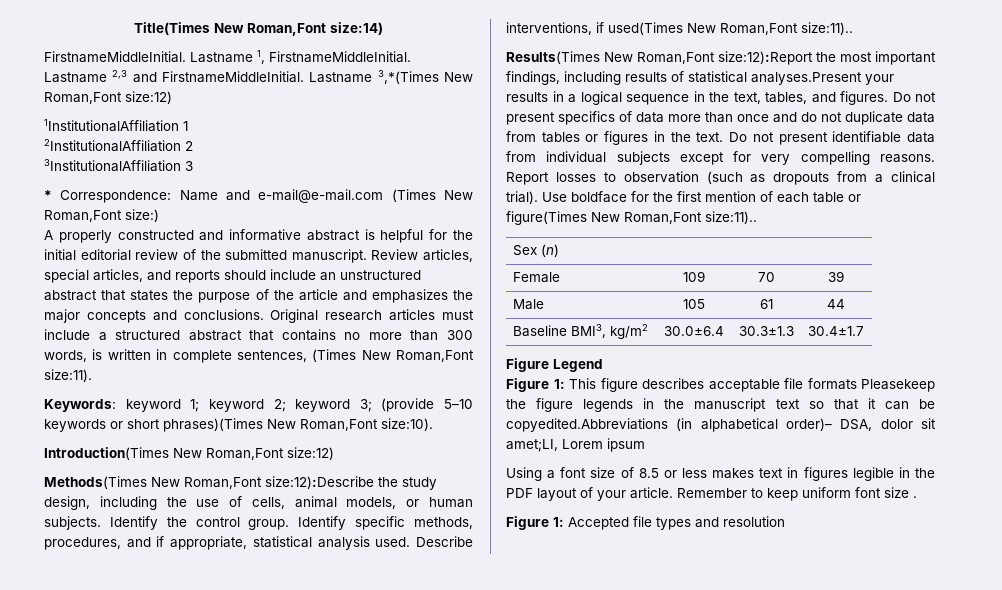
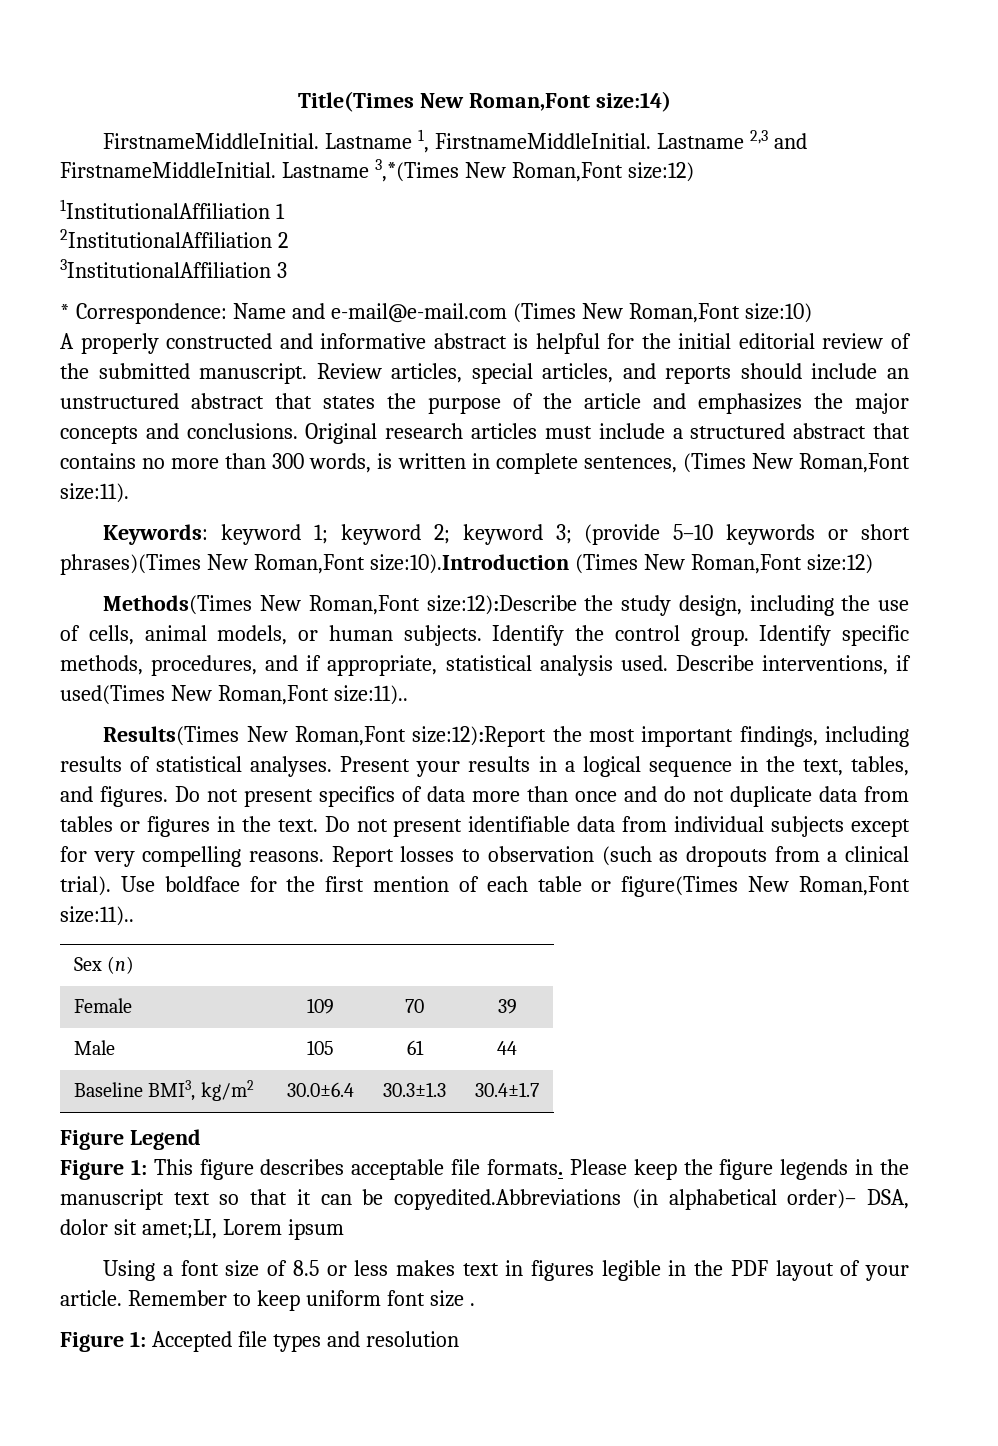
- * Correspondence: Name and e-mail@e-mail.com (Times New Roman,Font size:)
+ * Correspondence: Name and e-mail@e-mail.com (Times New Roman,Font size:10)
- Keywords: keyword 1; keyword 2; keyword 3; (provide 5–10 keywords or short phrases)(Times New Roman,Font size:10).
- Introduction(Times New Roman,Font size:12)
+ Keywords: keyword 1; keyword 2; keyword 3; (provide 5–10 keywords or short phrases)(Times New Roman,Font size:10).Introduction (Times New Roman,Font size:12)
- Results(Times New Roman,Font size:12):Report the most important findings, including results of statistical analyses.Present your results in a logical sequence in the text, tables, and figures.
+ Results(Times New Roman,Font size:12):Report the most important findings, including results of statistical analyses. Present your results in a logical sequence in the text, tables, and figures.
- Figure 1: This figure describes acceptable file formats Pleasekeep the figure legends in the manuscript text so that it can be copyedited.Abbreviations (in alphabetical order)– DSA, dolor sit amet;LI, Lorem ipsum
+ Figure 1: This figure describes acceptable file formats. Please keep the figure legends in the manuscript text so that it can be copyedited.Abbreviations (in alphabetical order)– DSA, dolor sit amet;LI, Lorem ipsum

